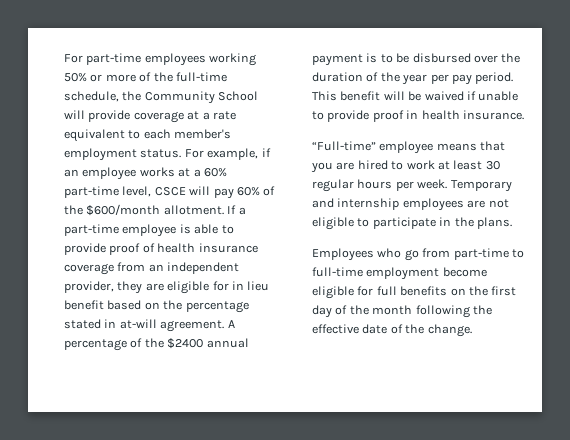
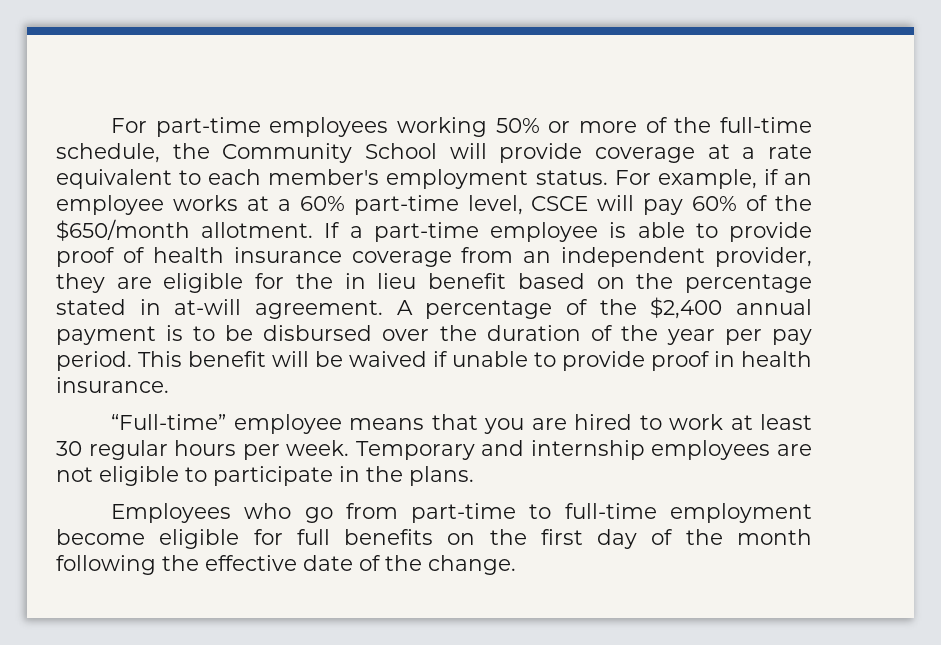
- For example, if an employee works at a 60% part-time level, CSCE will pay 60% of the $600/month allotment.
+ For example, if an employee works at a 60% part-time level, CSCE will pay 60% of the $650/month allotment.
- If a part-time employee is able to provide proof of health insurance coverage from an independent provider, they are eligible for in lieu benefit based on the percentage stated in at-will agreement.
+ If a part-time employee is able to provide proof of health insurance coverage from an independent provider, they are eligible for the in lieu benefit based on the percentage stated in at-will agreement.
- A percentage of the $2400 annual payment is to be disbursed over the duration of the year per pay period.
+ A percentage of the $2,400 annual payment is to be disbursed over the duration of the year per pay period.

